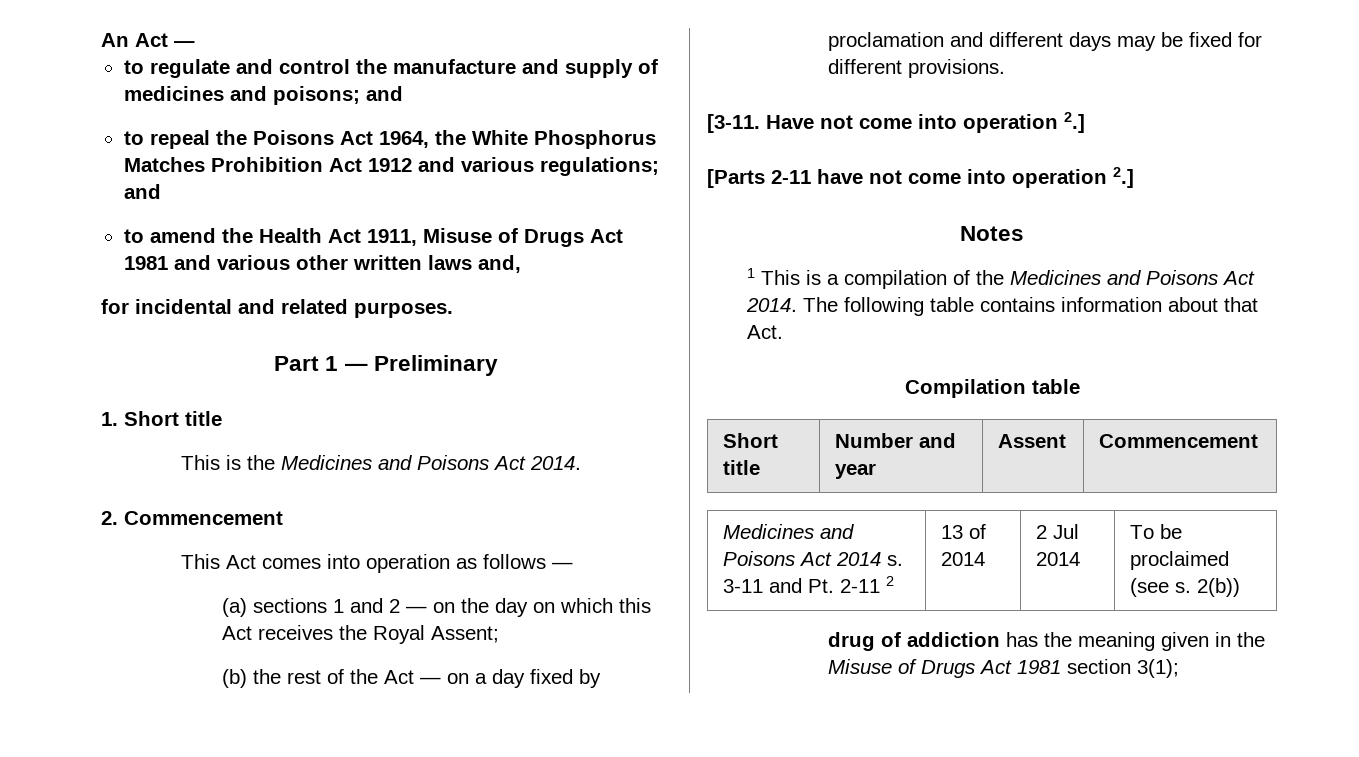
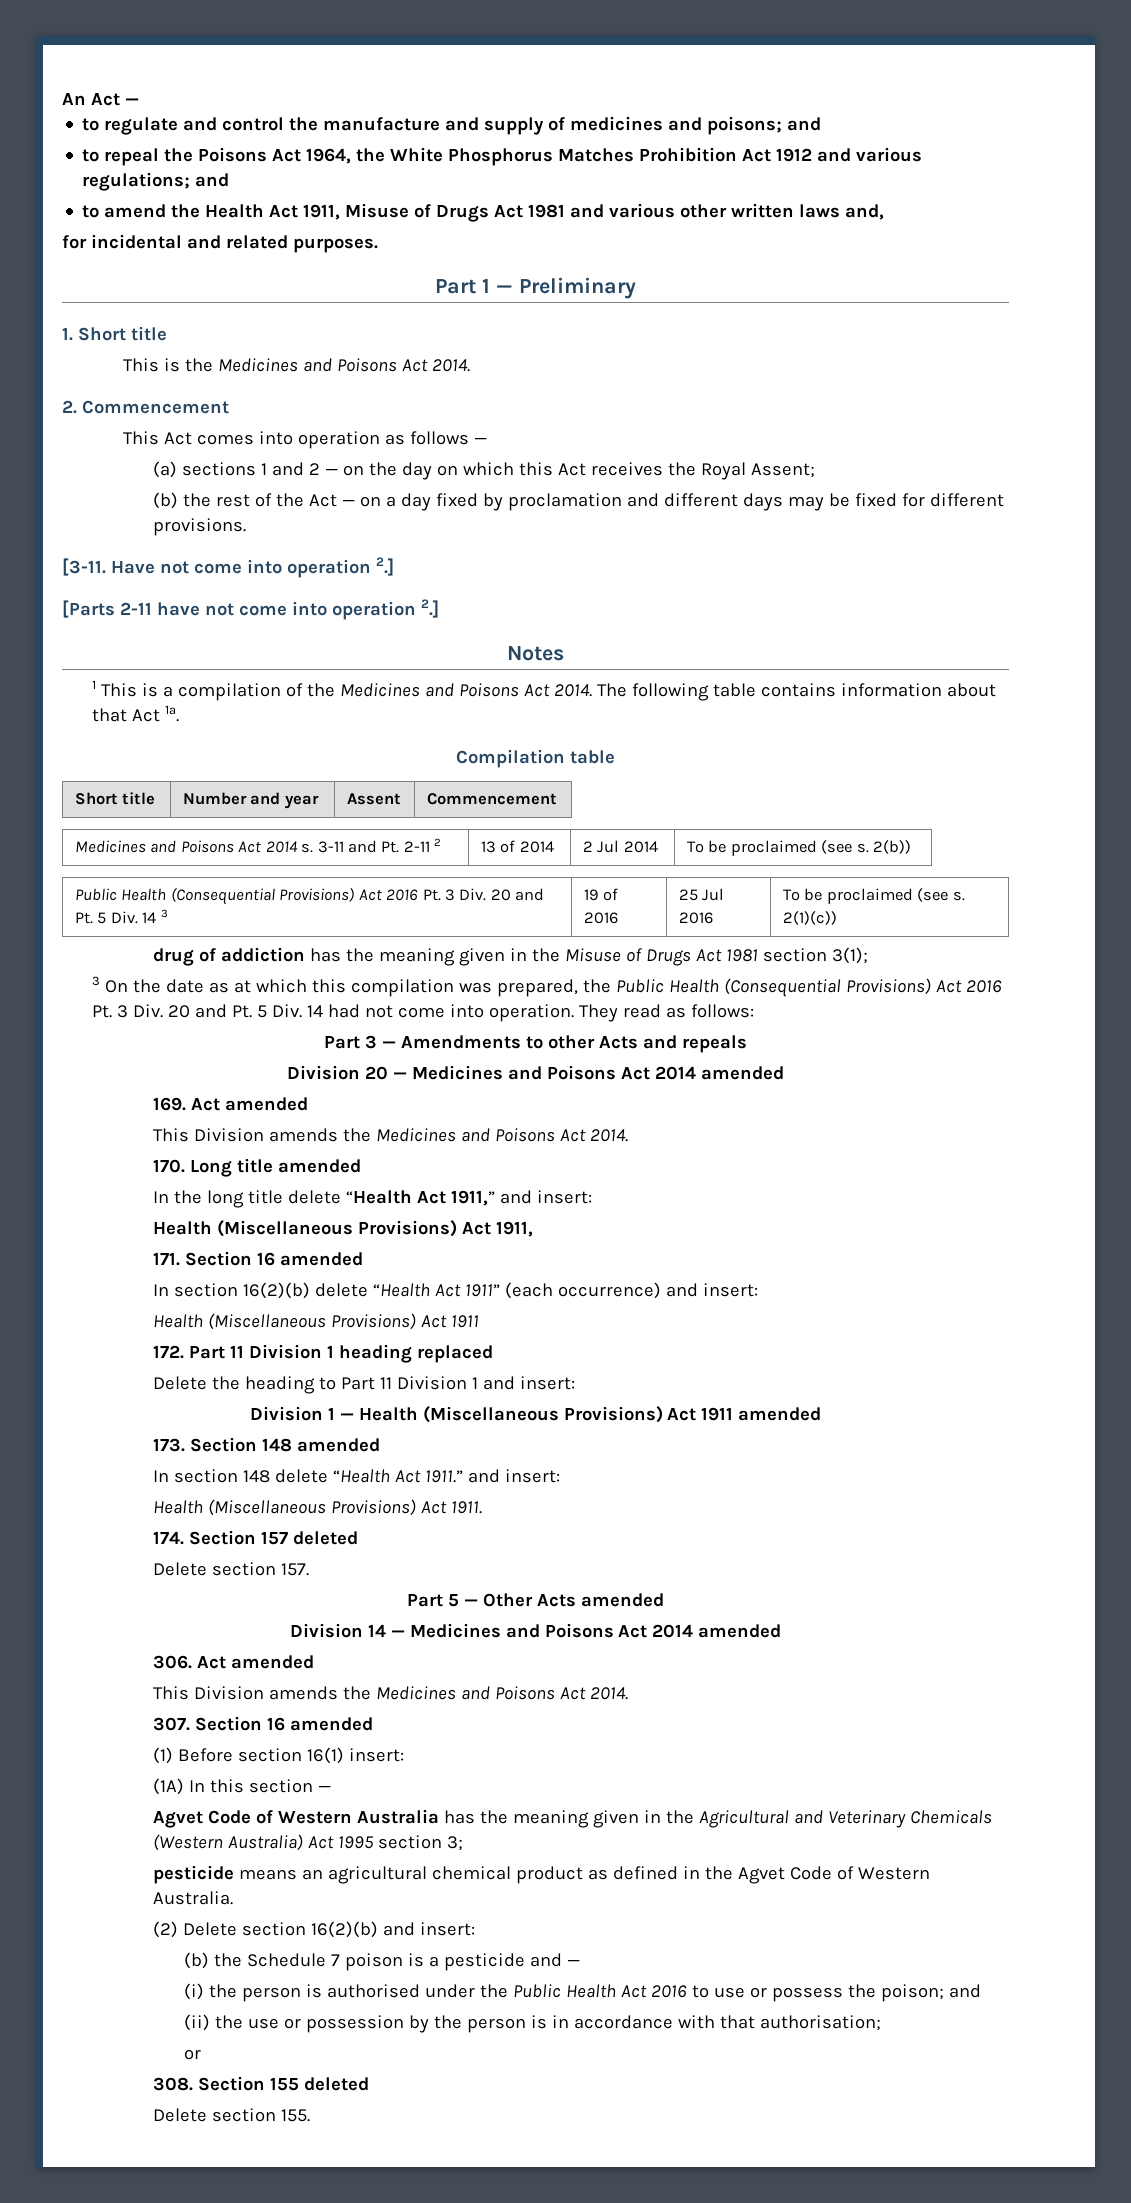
- The following table contains information about that Act.
+ The following table contains information about that Act 1a.
+ Public Health (Consequential Provisions) Act 2016 Pt. 3 Div. 20 and Pt. 5 Div. 14 3 | 19 of 2016 | 25 Jul 2016 | To be proclaimed (see s. 2(1)(c))
+ 3 On the date as at which this compilation was prepared, the Public Health (Consequential Provisions) Act 2016 Pt. 3 Div. 20 and Pt. 5 Div. 14 had not come into operation. They read as follows:
+ Part 3 — Amendments to other Acts and repeals
+ Division 20 — Medicines and Poisons Act 2014 amended
+ 169. Act amended
+ This Division amends the Medicines and Poisons Act 2014.
+ 170. Long title amended
+ In the long title delete “Health Act 1911,” and insert:
+ Health (Miscellaneous Provisions) Act 1911,
+ 171. Section 16 amended
+ In section 16(2)(b) delete “Health Act 1911” (each occurrence) and insert:
+ Health (Miscellaneous Provisions) Act 1911
+ 172. Part 11 Division 1 heading replaced
+ Delete the heading to Part 11 Division 1 and insert:
+ Division 1 — Health (Miscellaneous Provisions) Act 1911 amended
+ 173. Section 148 amended
+ In section 148 delete “Health Act 1911.” and insert:
+ Health (Miscellaneous Provisions) Act 1911.
+ 174. Section 157 deleted
+ Delete section 157.
+ Part 5 — Other Acts amended
+ Division 14 — Medicines and Poisons Act 2014 amended
+ 306. Act amended
+ This Division amends the Medicines and Poisons Act 2014.
+ 307. Section 16 amended
+ (1) Before section 16(1) insert:
+ (1A) In this section —
+ Agvet Code of Western Australia has the meaning given in the Agricultural and Veterinary Chemicals (Western Australia) Act 1995 section 3;
+ pesticide means an agricultural chemical product as defined in the Agvet Code of Western Australia.
+ (2) Delete section 16(2)(b) and insert:
+ (b) the Schedule 7 poison is a pesticide and —
+ (i) the person is authorised under the Public Health Act 2016 to use or possess the poison; and
+ (ii) the use or possession by the person is in accordance with that authorisation;
+ or
+ 308. Section 155 deleted
+ Delete section 155.

